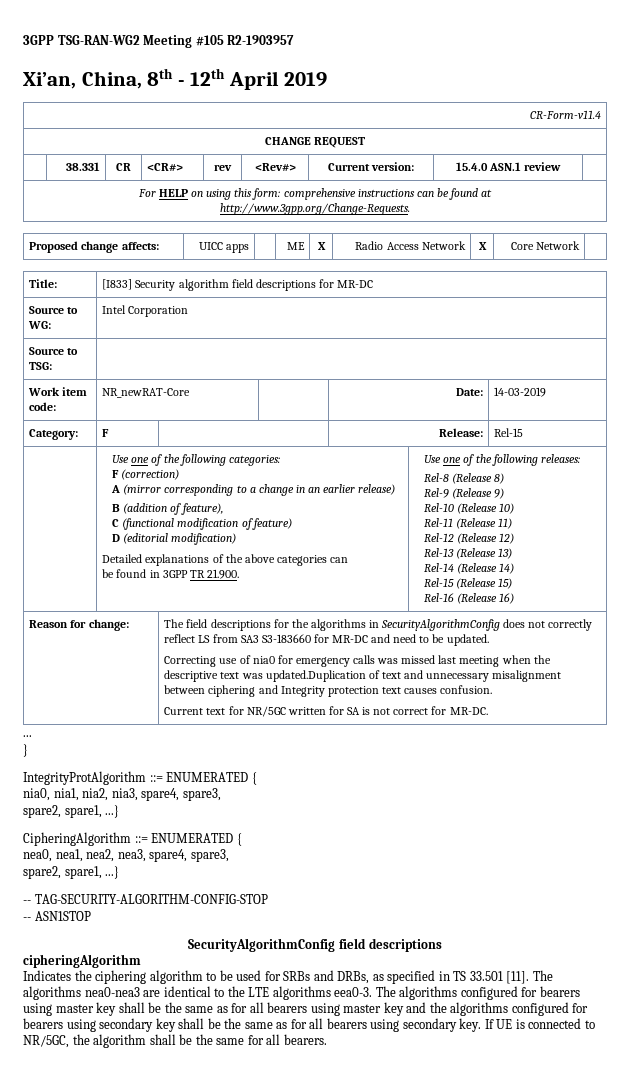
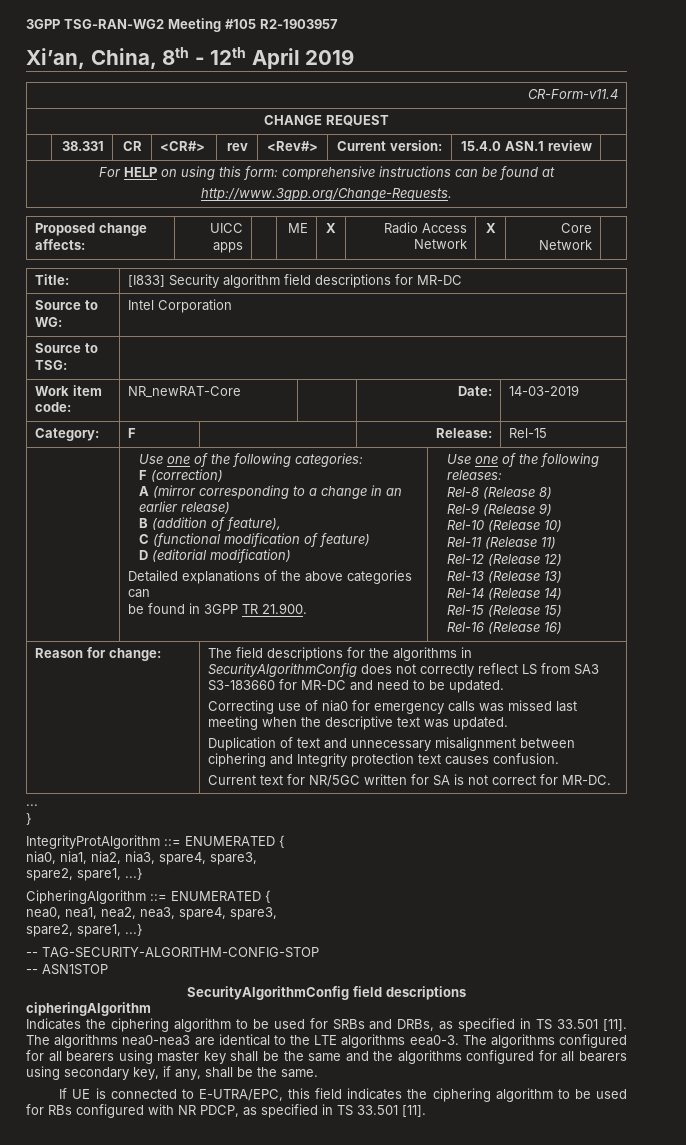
- Correcting use of nia0 for emergency calls was missed last meeting when the descriptive text was updated.Duplication of text and unnecessary misalignment between ciphering and Integrity protection text causes confusion.
+ Correcting use of nia0 for emergency calls was missed last meeting when the descriptive text was updated.
+ Duplication of text and unnecessary misalignment between ciphering and Integrity protection text causes confusion.
- The algorithms configured for bearers using master key shall be the same as for all bearers using master key and the algorithms configured for bearers using secondary key shall be the same as for all bearers using secondary key. If UE is connected to NR/5GC, the algorithm shall be the same for all bearers.
+ The algorithms configured for all bearers using master key shall be the same and the algorithms configured for all bearers using secondary key, if any, shall be the same.
+ If UE is connected to E-UTRA/EPC, this field indicates the ciphering algorithm to be used for RBs configured with NR PDCP, as specified in TS 33.501 [11].

